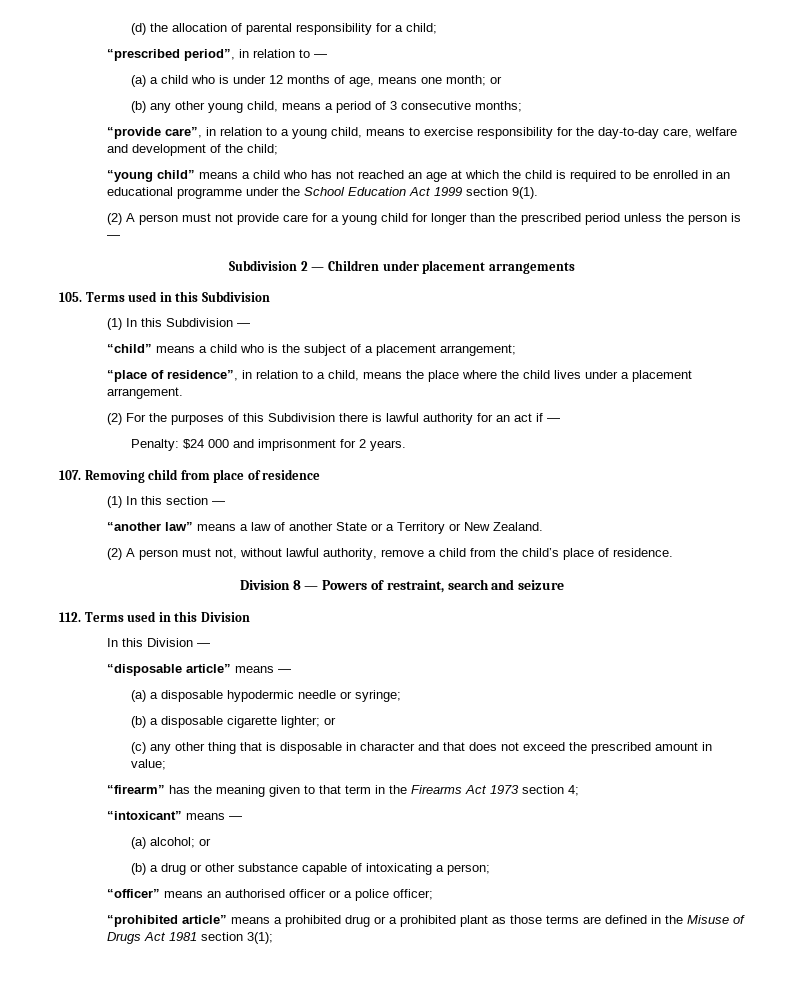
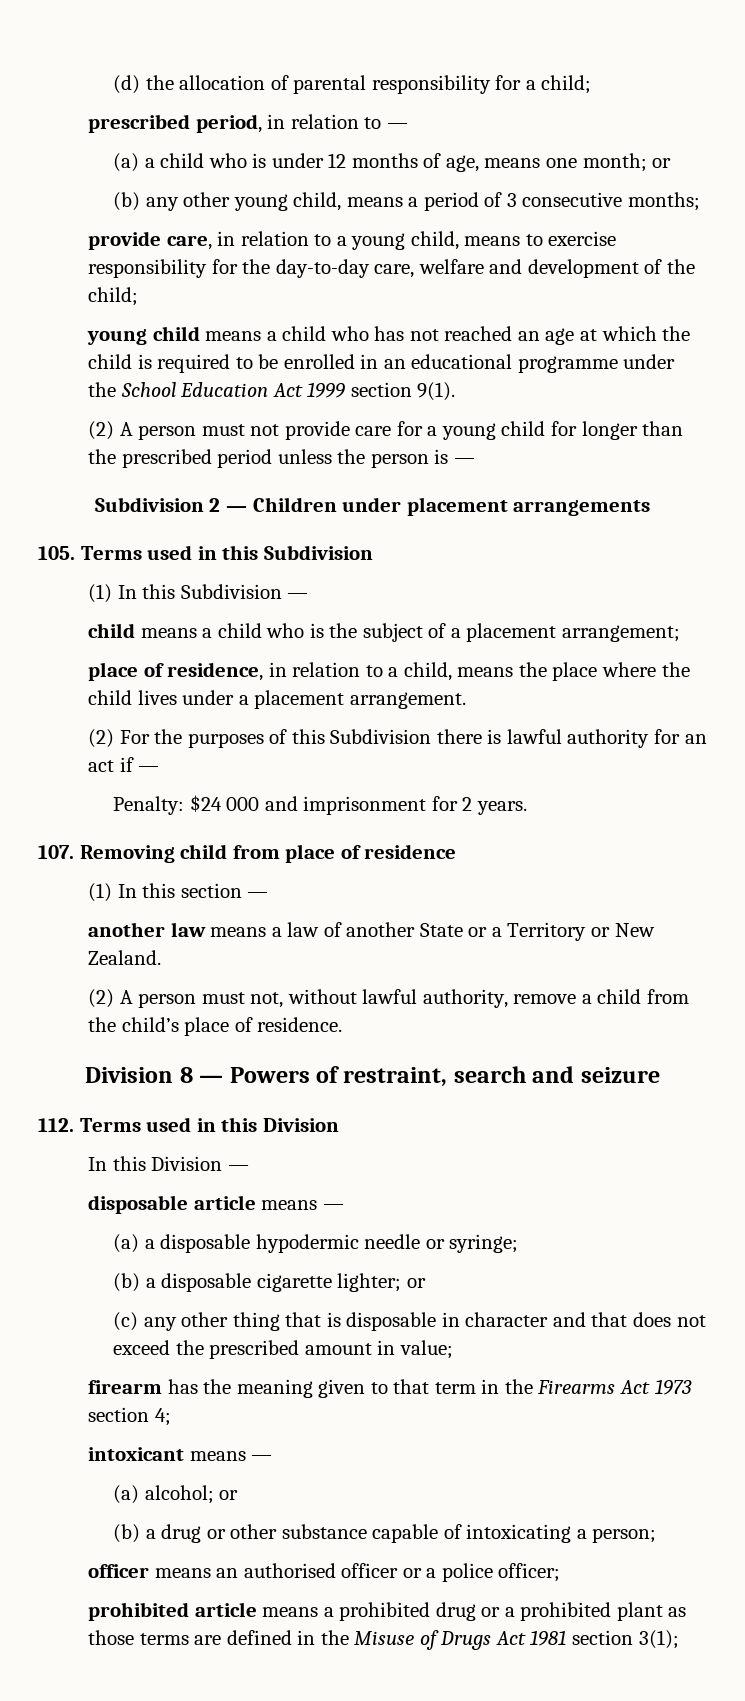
- “prescribed period”, in relation to —
+ prescribed period, in relation to —
- “provide care”, in relation to a young child, means to exercise responsibility for the day-to-day care, welfare and development of the child;
+ provide care, in relation to a young child, means to exercise responsibility for the day-to-day care, welfare and development of the child;
- “young child” means a child who has not reached an age at which the child is required to be enrolled in an educational programme under the School Education Act 1999 section 9(1).
+ young child means a child who has not reached an age at which the child is required to be enrolled in an educational programme under the School Education Act 1999 section 9(1).
- “child” means a child who is the subject of a placement arrangement;
+ child means a child who is the subject of a placement arrangement;
- “place of residence”, in relation to a child, means the place where the child lives under a placement arrangement.
+ place of residence, in relation to a child, means the place where the child lives under a placement arrangement.
- “another law” means a law of another State or a Territory or New Zealand.
+ another law means a law of another State or a Territory or New Zealand.
- “disposable article” means —
+ disposable article means —
- “firearm” has the meaning given to that term in the Firearms Act 1973 section 4;
+ firearm has the meaning given to that term in the Firearms Act 1973 section 4;
- “intoxicant” means —
+ intoxicant means —
- “officer” means an authorised officer or a police officer;
+ officer means an authorised officer or a police officer;
- “prohibited article” means a prohibited drug or a prohibited plant as those terms are defined in the Misuse of Drugs Act 1981 section 3(1);
+ prohibited article means a prohibited drug or a prohibited plant as those terms are defined in the Misuse of Drugs Act 1981 section 3(1);

